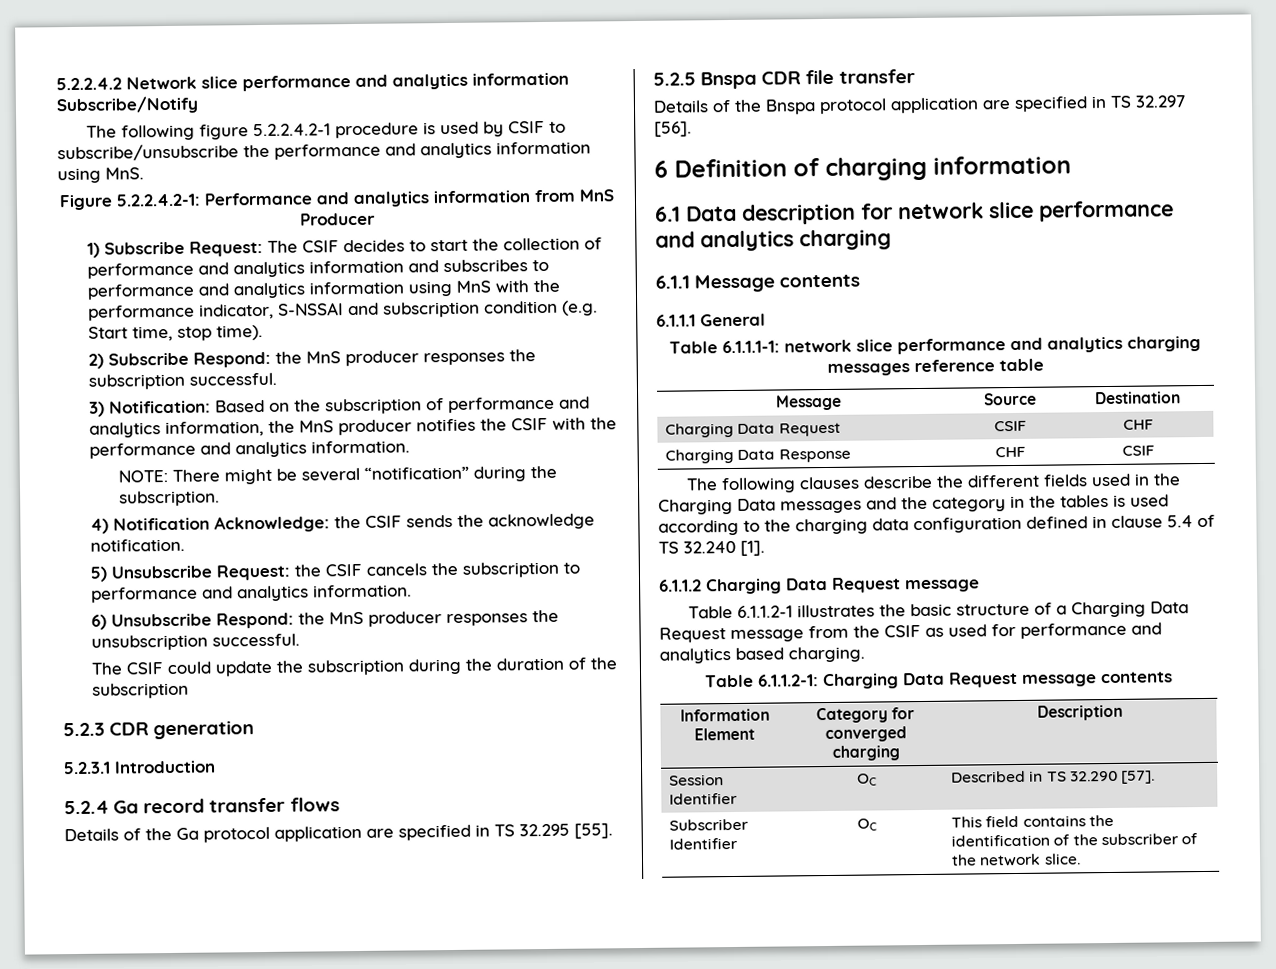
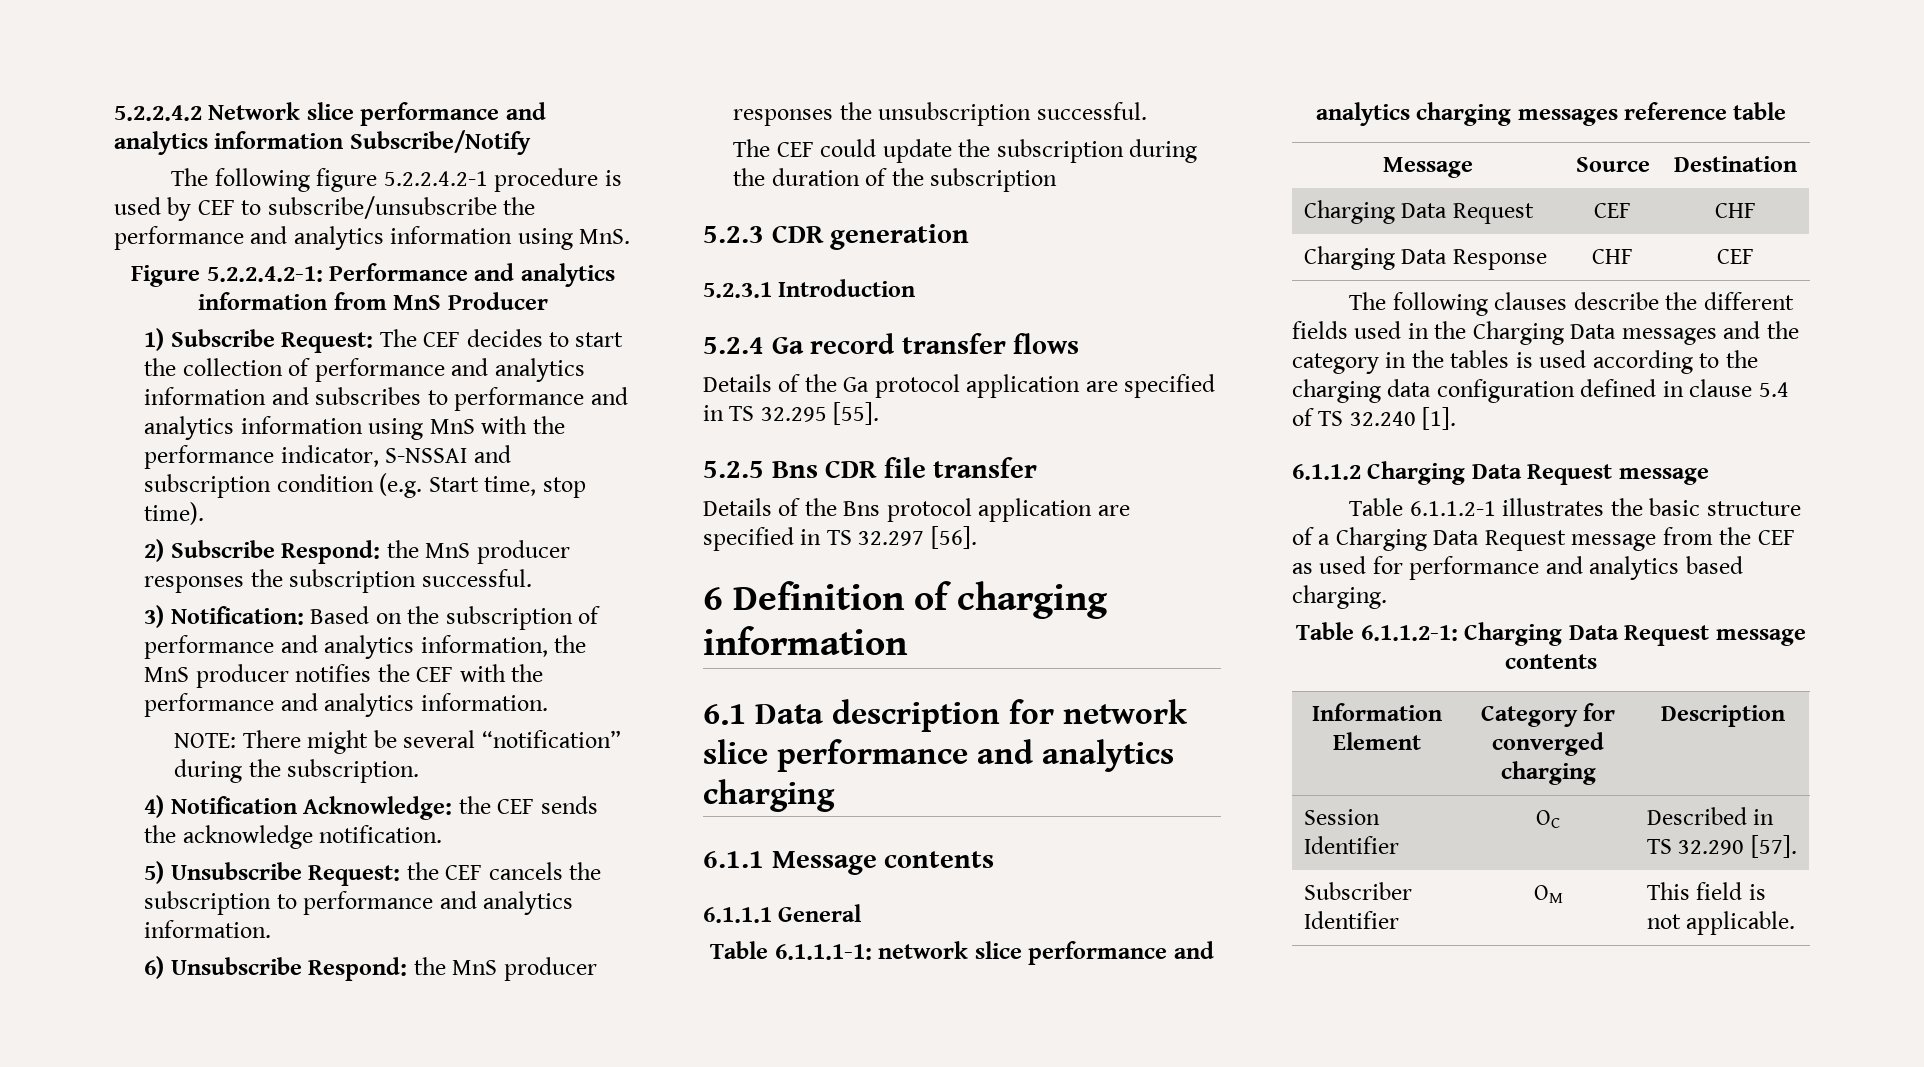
- The following figure 5.2.2.4.2-1 procedure is used by CSIF to subscribe/unsubscribe the performance and analytics information using MnS.
+ The following figure 5.2.2.4.2-1 procedure is used by CEF to subscribe/unsubscribe the performance and analytics information using MnS.
- 1) Subscribe Request: The CSIF decides to start the collection of performance and analytics information and subscribes to performance and analytics information using MnS with the performance indicator, S-NSSAI and subscription condition (e.g. Start time, stop time).
+ 1) Subscribe Request: The CEF decides to start the collection of performance and analytics information and subscribes to performance and analytics information using MnS with the performance indicator, S-NSSAI and subscription condition (e.g. Start time, stop time).
- 3) Notification: Based on the subscription of performance and analytics information, the MnS producer notifies the CSIF with the performance and analytics information.
+ 3) Notification: Based on the subscription of performance and analytics information, the MnS producer notifies the CEF with the performance and analytics information.
- 4) Notification Acknowledge: the CSIF sends the acknowledge notification.
+ 4) Notification Acknowledge: the CEF sends the acknowledge notification.
- 5) Unsubscribe Request: the CSIF cancels the subscription to performance and analytics information.
+ 5) Unsubscribe Request: the CEF cancels the subscription to performance and analytics information.
- The CSIF could update the subscription during the duration of the subscription
+ The CEF could update the subscription during the duration of the subscription
- 5.2.5 Bnspa CDR file transfer
+ 5.2.5 Bns CDR file transfer
- Details of the Bnspa protocol application are specified in TS 32.297 [56].
+ Details of the Bns protocol application are specified in TS 32.297 [56].
- Charging Data Request | CSIF | CHF
+ Charging Data Request | CEF | CHF
- Charging Data Response | CHF | CSIF
+ Charging Data Response | CHF | CEF
- Table 6.1.1.2-1 illustrates the basic structure of a Charging Data Request message from the CSIF as used for performance and analytics based charging.
+ Table 6.1.1.2-1 illustrates the basic structure of a Charging Data Request message from the CEF as used for performance and analytics based charging.
- Subscriber Identifier | OC | This field contains the identification of the subscriber of the network slice.
+ Subscriber Identifier | OM | This field is not applicable.

